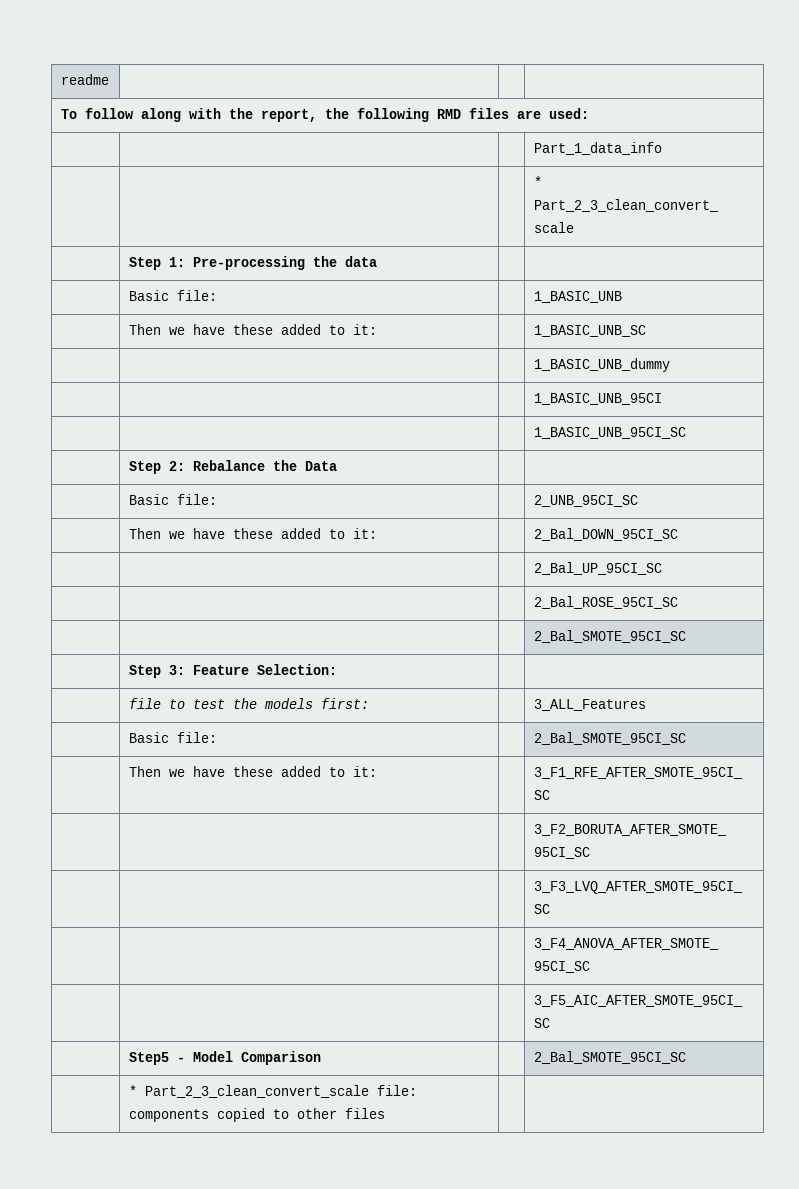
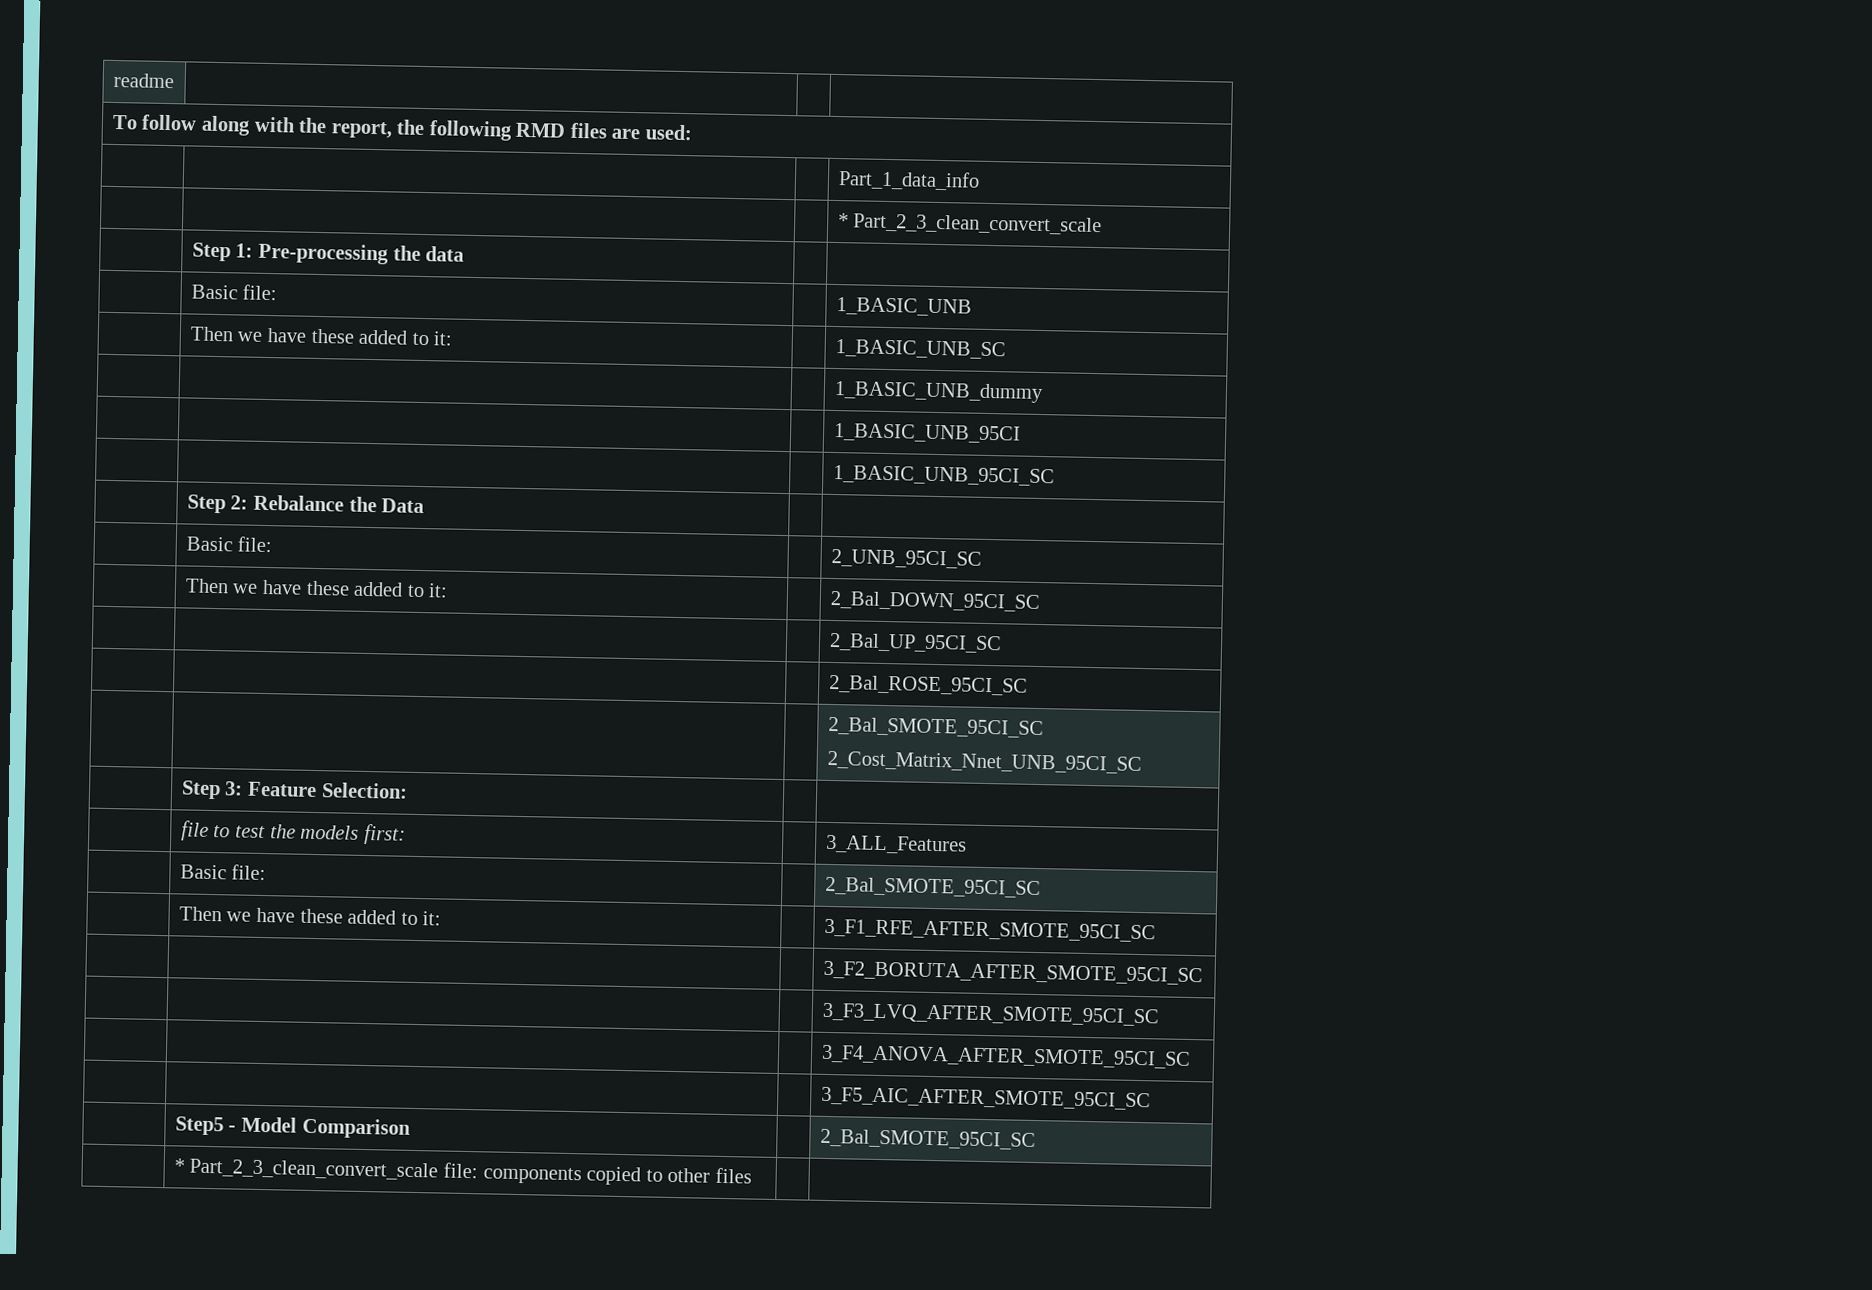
  | | | 2_Bal_SMOTE_95CI_SC
+ 2_Cost_Matrix_Nnet_UNB_95CI_SC

